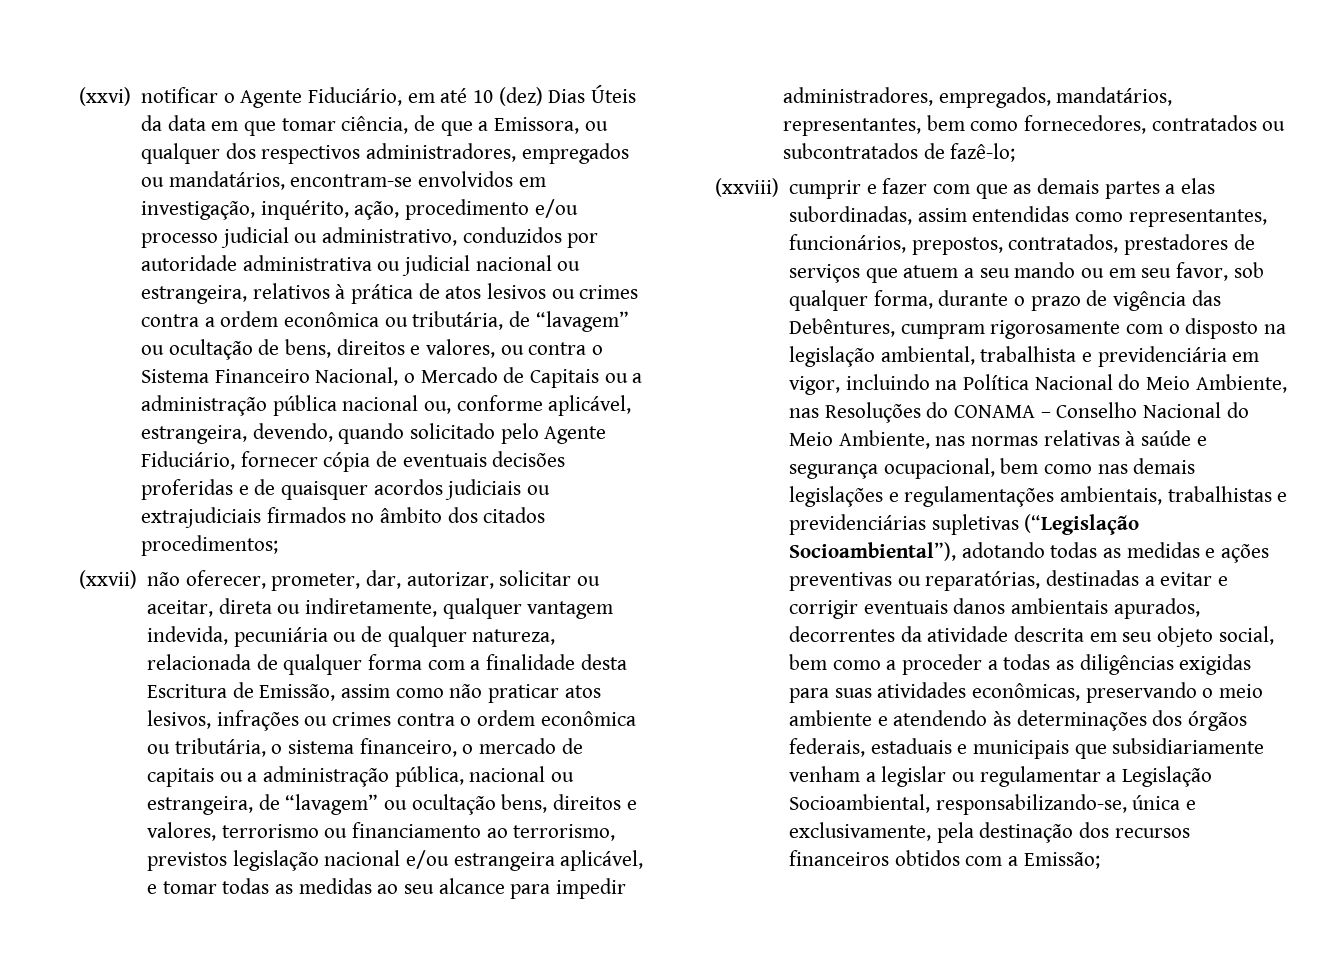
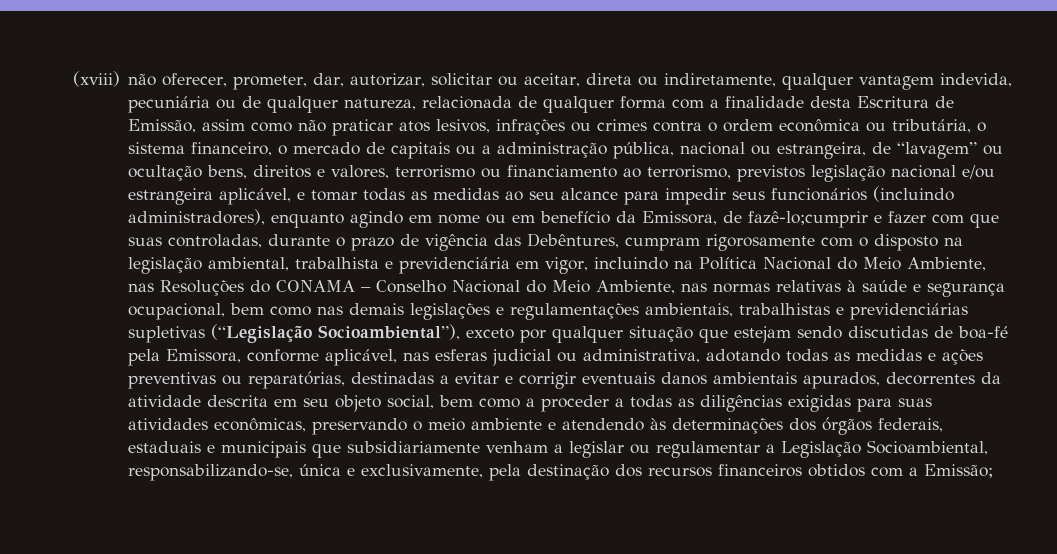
- (xxvi) notificar o Agente Fiduciário, em até 10 (dez) Dias Úteis da data em que tomar ciência, de que a Emissora, ou qualquer dos respectivos administradores, empregados ou mandatários, encontram-se envolvidos em investigação, inquérito, ação, procedimento e/ou processo judicial ou administrativo, conduzidos por autoridade administrativa ou judicial nacional ou estrangeira, relativos à prática de atos lesivos ou crimes contra a ordem econômica ou tributária, de “lavagem” ou ocultação de bens, direitos e valores, ou contra o Sistema Financeiro Nacional, o Mercado de Capitais ou a administração pública nacional ou, conforme aplicável, estrangeira, devendo, quando solicitado pelo Agente Fiduciário, fornecer cópia de eventuais decisões proferidas e de quaisquer acordos judiciais ou extrajudiciais firmados no âmbito dos citados procedimentos;
- (xxvii) não oferecer, prometer, dar, autorizar, solicitar ou aceitar, direta ou indiretamente, qualquer vantagem indevida, pecuniária ou de qualquer natureza, relacionada de qualquer forma com a finalidade desta Escritura de Emissão, assim como não praticar atos lesivos, infrações ou crimes contra o ordem econômica ou tributária, o sistema financeiro, o mercado de capitais ou a administração pública, nacional ou estrangeira, de “lavagem” ou ocultação bens, direitos e valores, terrorismo ou financiamento ao terrorismo, previstos legislação nacional e/ou estrangeira aplicável, e tomar todas as medidas ao seu alcance para impedir administradores, empregados, mandatários, representantes, bem como fornecedores, contratados ou subcontratados de fazê-lo;
- (xxviii) cumprir e fazer com que as demais partes a elas subordinadas, assim entendidas como representantes, funcionários, prepostos, contratados, prestadores de serviços que atuem a seu mando ou em seu favor, sob qualquer forma, durante o prazo de vigência das Debêntures, cumpram rigorosamente com o disposto na legislação ambiental, trabalhista e previdenciária em vigor, incluindo na Política Nacional do Meio Ambiente, nas Resoluções do CONAMA – Conselho Nacional do Meio Ambiente, nas normas relativas à saúde e segurança ocupacional, bem como nas demais legislações e regulamentações ambientais, trabalhistas e previdenciárias supletivas (“Legislação Socioambiental”), adotando todas as medidas e ações preventivas ou reparatórias, destinadas a evitar e corrigir eventuais danos ambientais apurados, decorrentes da atividade descrita em seu objeto social, bem como a proceder a todas as diligências exigidas para suas atividades econômicas, preservando o meio ambiente e atendendo às determinações dos órgãos federais, estaduais e municipais que subsidiariamente venham a legislar ou regulamentar a Legislação Socioambiental, responsabilizando-se, única e exclusivamente, pela destinação dos recursos financeiros obtidos com a Emissão;
+ (xviii) não oferecer, prometer, dar, autorizar, solicitar ou aceitar, direta ou indiretamente, qualquer vantagem indevida, pecuniária ou de qualquer natureza, relacionada de qualquer forma com a finalidade desta Escritura de Emissão, assim como não praticar atos lesivos, infrações ou crimes contra o ordem econômica ou tributária, o sistema financeiro, o mercado de capitais ou a administração pública, nacional ou estrangeira, de “lavagem” ou ocultação bens, direitos e valores, terrorismo ou financiamento ao terrorismo, previstos legislação nacional e/ou estrangeira aplicável, e tomar todas as medidas ao seu alcance para impedir seus funcionários (incluindo administradores), enquanto agindo em nome ou em benefício da Emissora, de fazê-lo;cumprir e fazer com que suas controladas, durante o prazo de vigência das Debêntures, cumpram rigorosamente com o disposto na legislação ambiental, trabalhista e previdenciária em vigor, incluindo na Política Nacional do Meio Ambiente, nas Resoluções do CONAMA – Conselho Nacional do Meio Ambiente, nas normas relativas à saúde e segurança ocupacional, bem como nas demais legislações e regulamentações ambientais, trabalhistas e previdenciárias supletivas (“Legislação Socioambiental”), exceto por qualquer situação que estejam sendo discutidas de boa-fé pela Emissora, conforme aplicável, nas esferas judicial ou administrativa, adotando todas as medidas e ações preventivas ou reparatórias, destinadas a evitar e corrigir eventuais danos ambientais apurados, decorrentes da atividade descrita em seu objeto social, bem como a proceder a todas as diligências exigidas para suas atividades econômicas, preservando o meio ambiente e atendendo às determinações dos órgãos federais, estaduais e municipais que subsidiariamente venham a legislar ou regulamentar a Legislação Socioambiental, responsabilizando-se, única e exclusivamente, pela destinação dos recursos financeiros obtidos com a Emissão;

